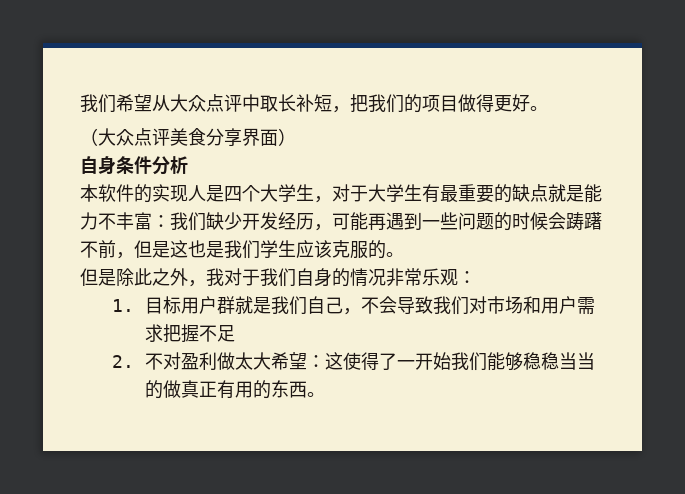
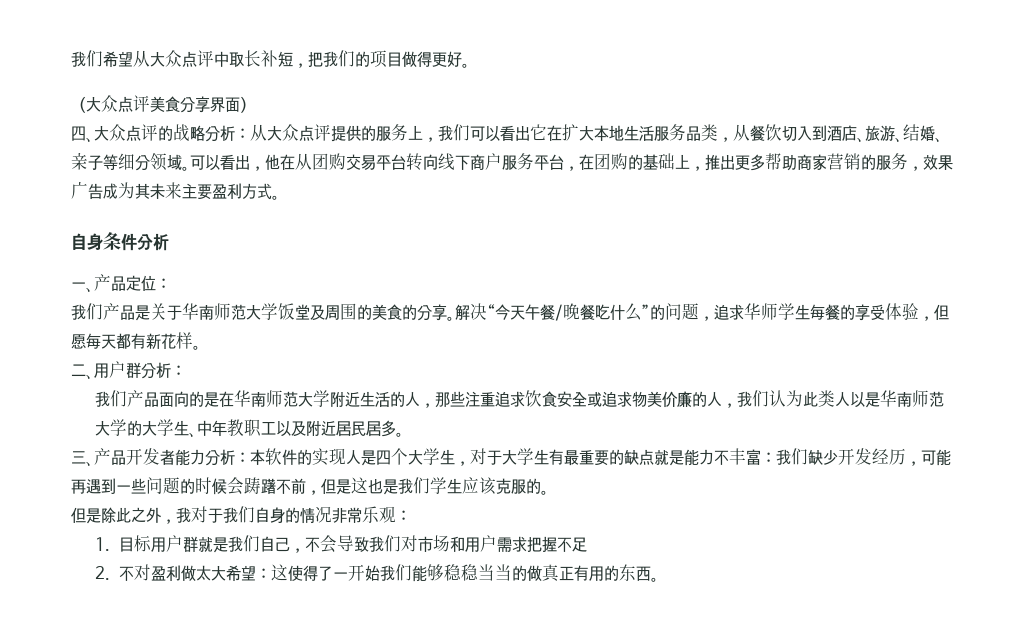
+ 四、大众点评的战略分析：从大众点评提供的服务上，我们可以看出它在扩大本地生活服务品类，从餐饮切入到酒店、旅游、结婚、亲子等细分领域。可以看出，他在从团购交易平台转向线下商户服务平台，在团购的基础上，推出更多帮助商家营销的服务，效果广告成为其未来主要盈利方式。
  自身条件分析
- 本软件的实现人是四个大学生，对于大学生有最重要的缺点就是能力不丰富：我们缺少开发经历，可能再遇到一些问题的时候会踌躇不前，但是这也是我们学生应该克服的。
+ 一、产品定位：
+ 我们产品是关于华南师范大学饭堂及周围的美食的分享。解决“今天午餐/晚餐吃什么”的问题，追求华师学生每餐的享受体验，但愿每天都有新花样。
+ 二、用户群分析：
+ 我们产品面向的是在华南师范大学附近生活的人，那些注重追求饮食安全或追求物美价廉的人，我们认为此类人以是华南师范大学的大学生、中年教职工以及附近居民居多。
+ 三、产品开发者能力分析：本软件的实现人是四个大学生，对于大学生有最重要的缺点就是能力不丰富：我们缺少开发经历，可能再遇到一些问题的时候会踌躇不前，但是这也是我们学生应该克服的。

